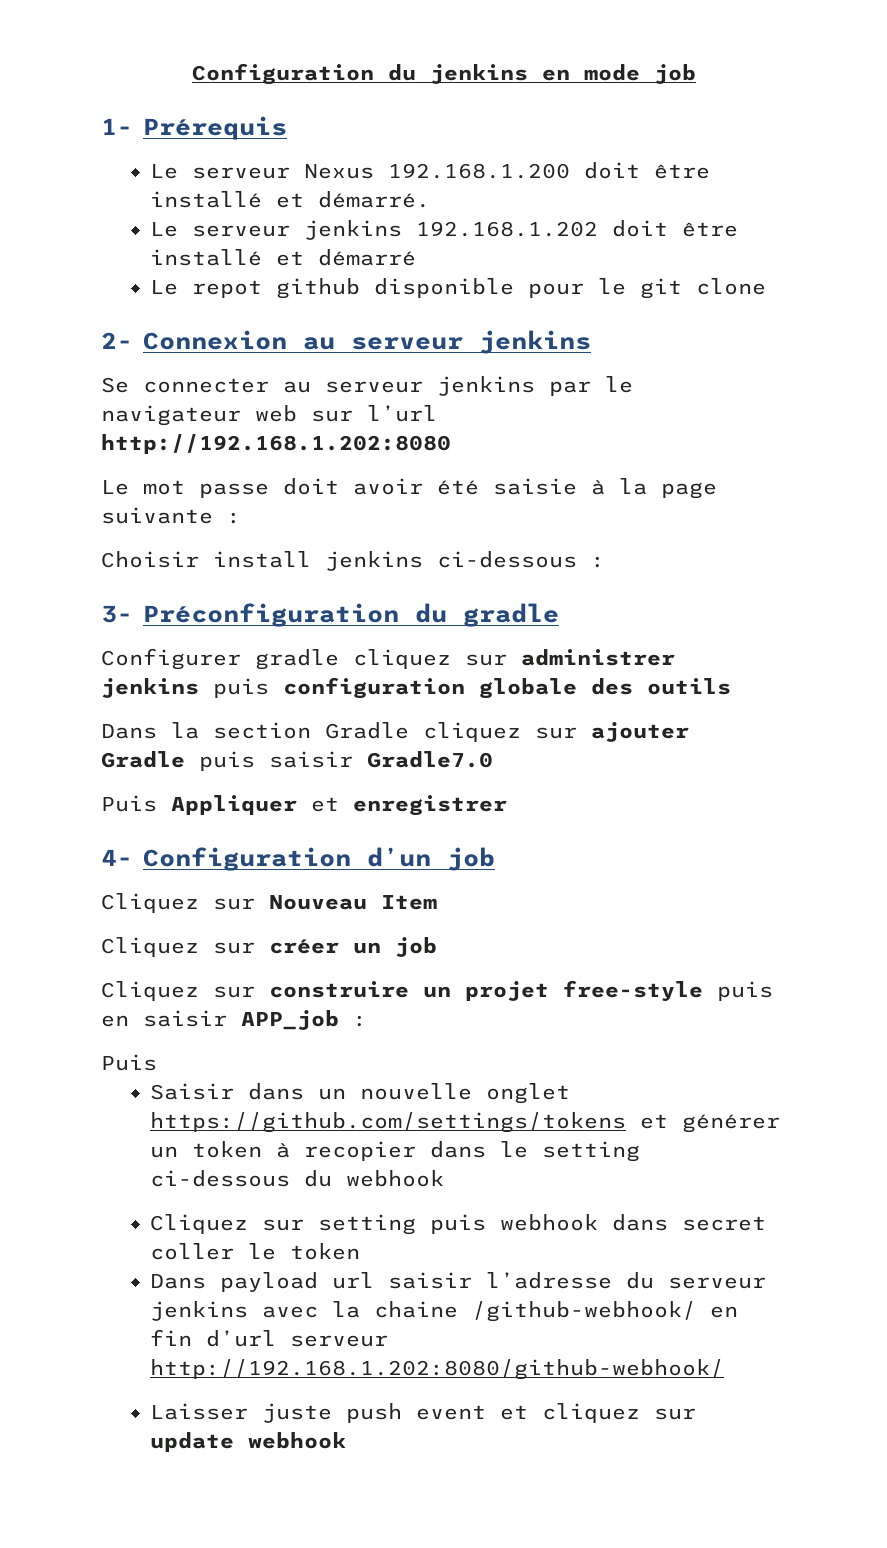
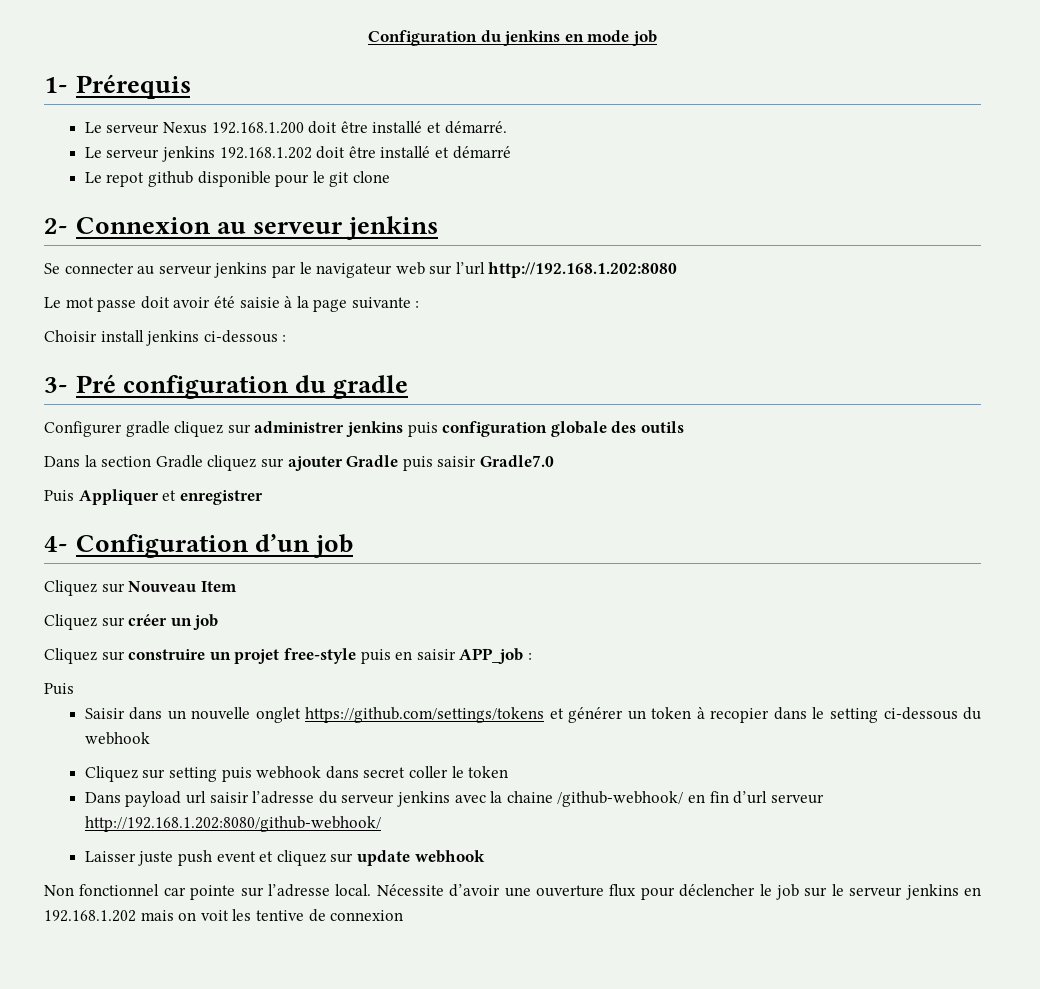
- 3- Préconfiguration du gradle
+ 3- Pré configuration du gradle
+ Non fonctionnel car pointe sur l’adresse local. Nécessite d’avoir une ouverture flux pour déclencher le job sur le serveur jenkins en 192.168.1.202 mais on voit les tentive de connexion

